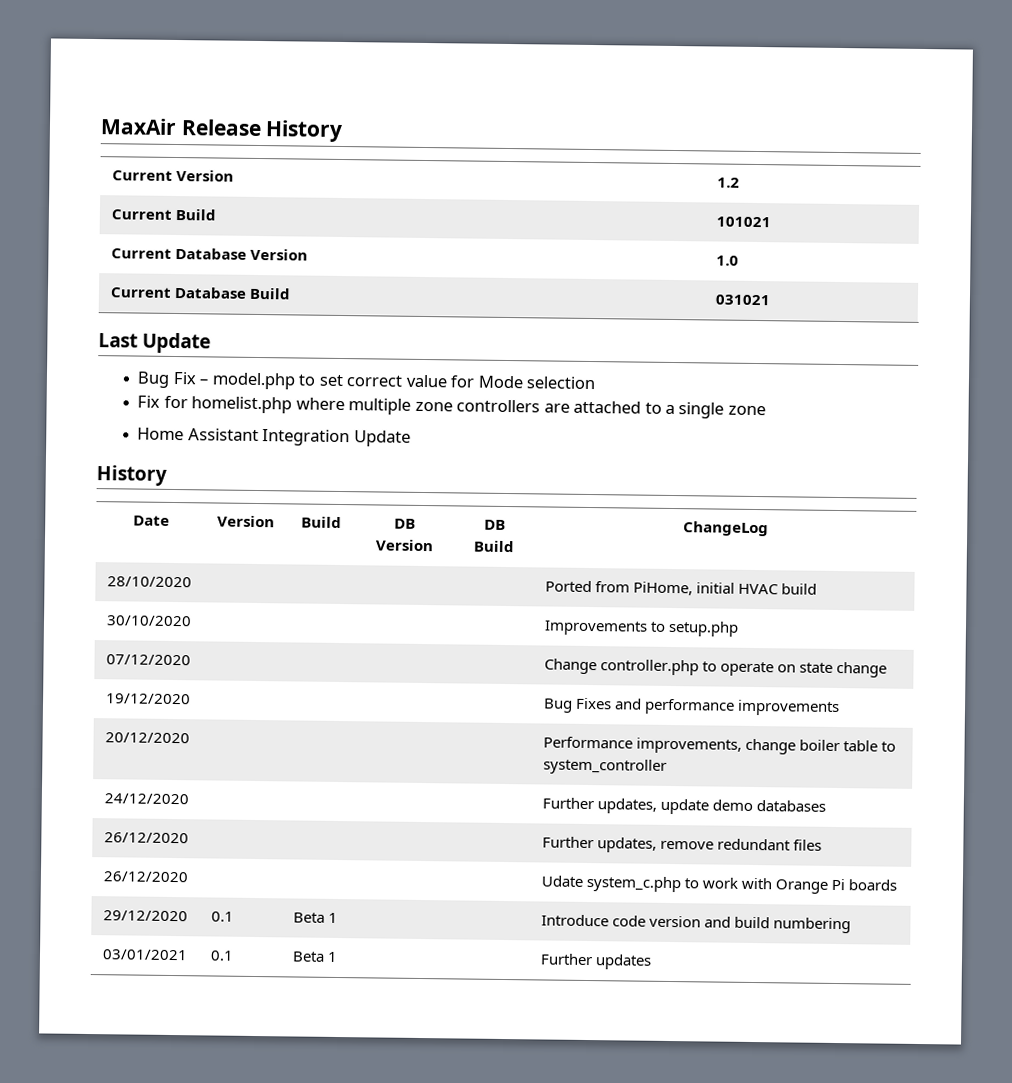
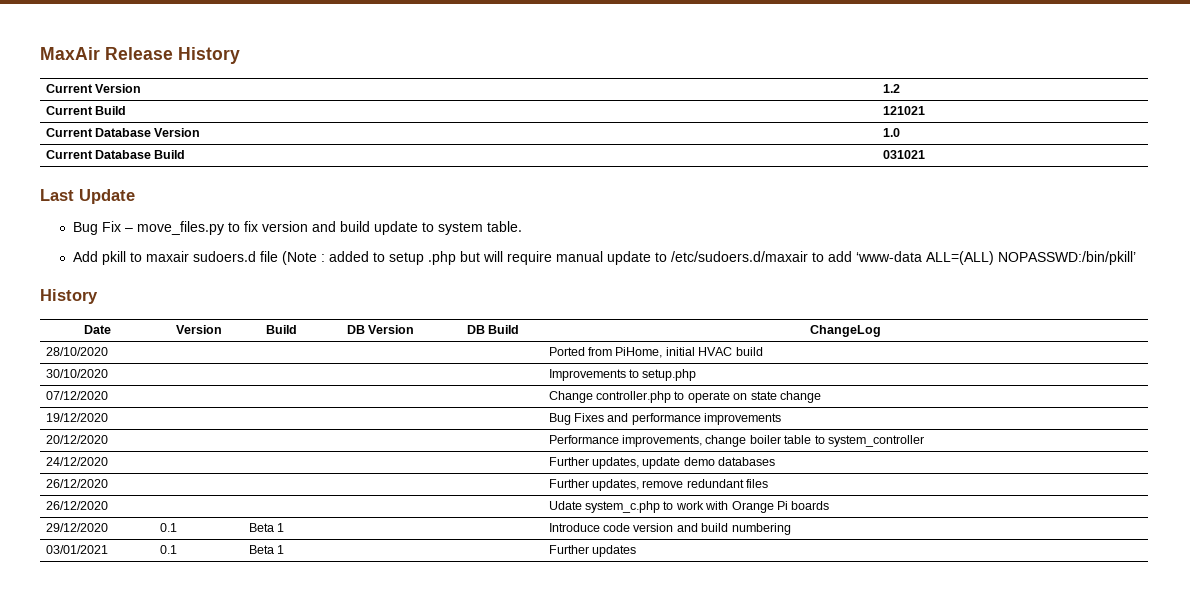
- Current Build | 101021
+ Current Build | 121021
- Bug Fix – model.php to set correct value for Mode selection
- Fix for homelist.php where multiple zone controllers are attached to a single zone
- Home Assistant Integration Update
+ Bug Fix – move_files.py to fix version and build update to system table.
+ Add pkill to maxair sudoers.d file (Note : added to setup .php but will require manual update to /etc/sudoers.d/maxair to add ‘www-data ALL=(ALL) NOPASSWD:/bin/pkill’

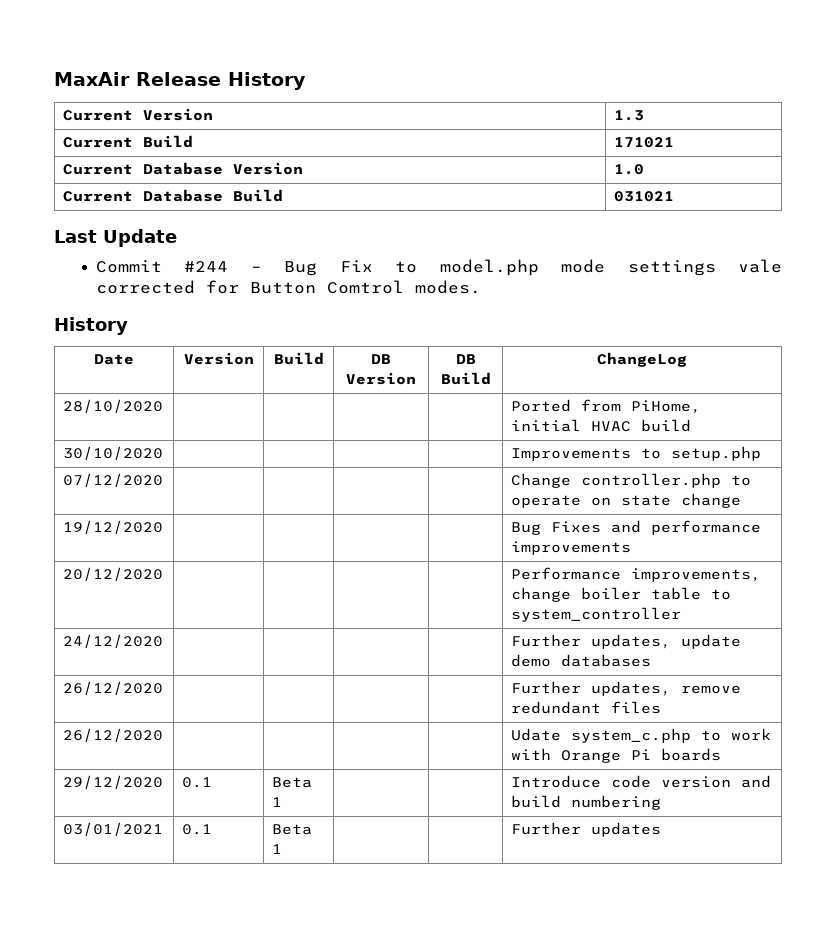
- Current Version | 1.2
+ Current Version | 1.3
- Current Build | 121021
+ Current Build | 171021
- Bug Fix – move_files.py to fix version and build update to system table.
- Add pkill to maxair sudoers.d file (Note : added to setup .php but will require manual update to /etc/sudoers.d/maxair to add ‘www-data ALL=(ALL) NOPASSWD:/bin/pkill’
+ Commit #244 – Bug Fix to model.php mode settings vale corrected for Button Comtrol modes.

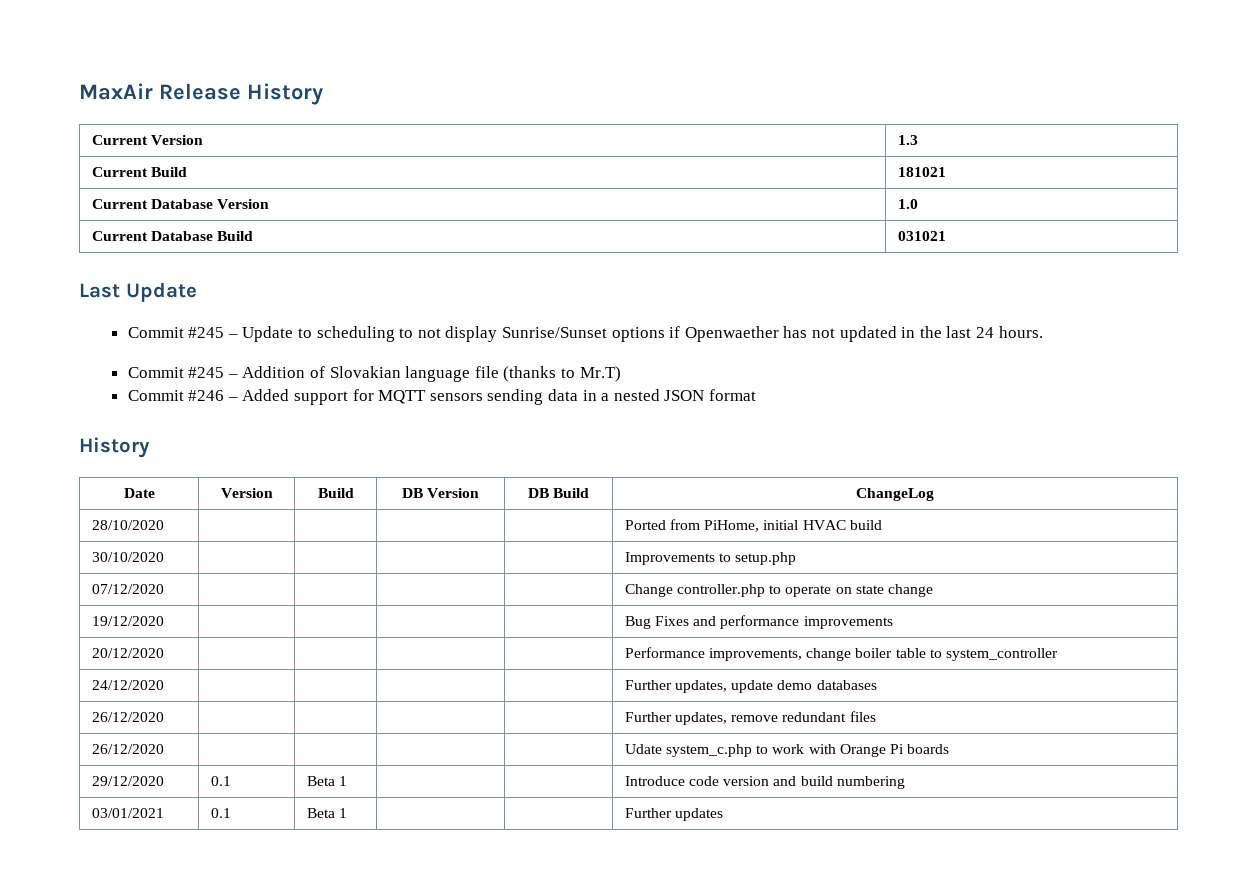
- Current Build | 171021
+ Current Build | 181021
- Commit #244 – Bug Fix to model.php mode settings vale corrected for Button Comtrol modes.
+ Commit #245 – Update to scheduling to not display Sunrise/Sunset options if Openwaether has not updated in the last 24 hours.
+ Commit #245 – Addition of Slovakian language file (thanks to Mr.T)
+ Commit #246 – Added support for MQTT sensors sending data in a nested JSON format

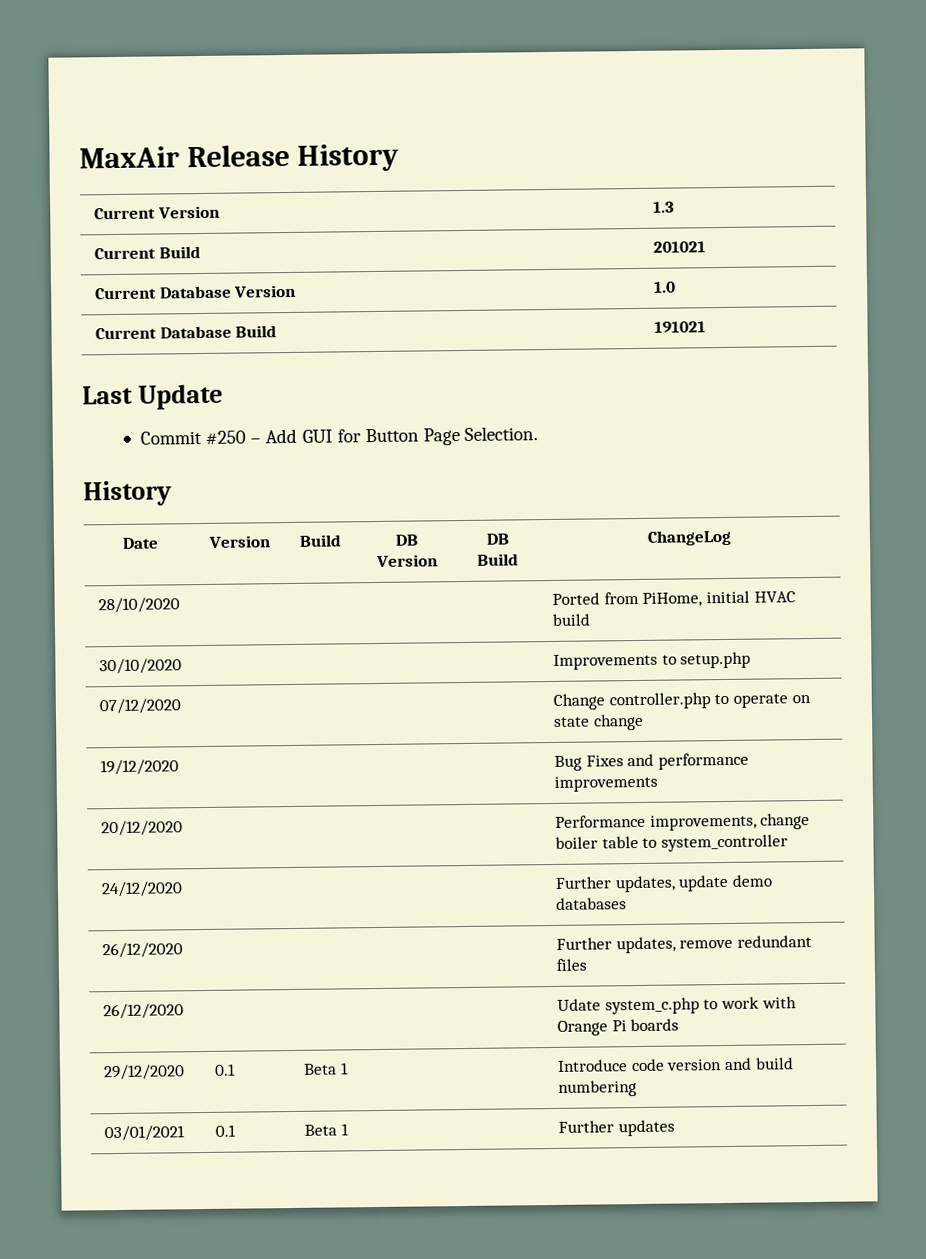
- Current Build | 181021
+ Current Build | 201021
- Current Database Build | 031021
+ Current Database Build | 191021
- Commit #245 – Update to scheduling to not display Sunrise/Sunset options if Openwaether has not updated in the last 24 hours.
- Commit #245 – Addition of Slovakian language file (thanks to Mr.T)
- Commit #246 – Added support for MQTT sensors sending data in a nested JSON format
+ Commit #250 – Add GUI for Button Page Selection.

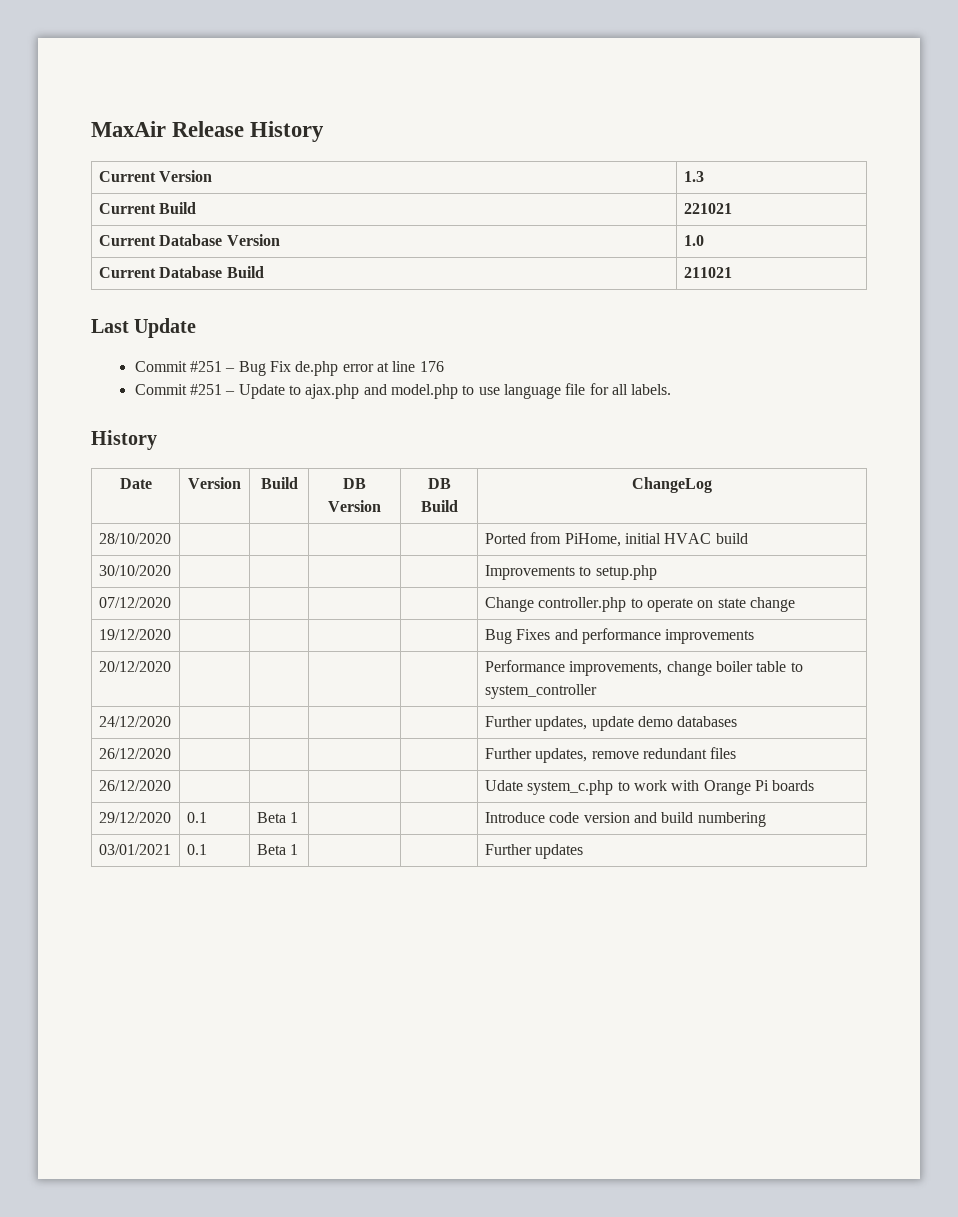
- Current Build | 201021
+ Current Build | 221021
- Current Database Build | 191021
+ Current Database Build | 211021
- Commit #250 – Add GUI for Button Page Selection.
+ Commit #251 – Bug Fix de.php error at line 176
+ Commit #251 – Update to ajax.php and model.php to use language file for all labels.

